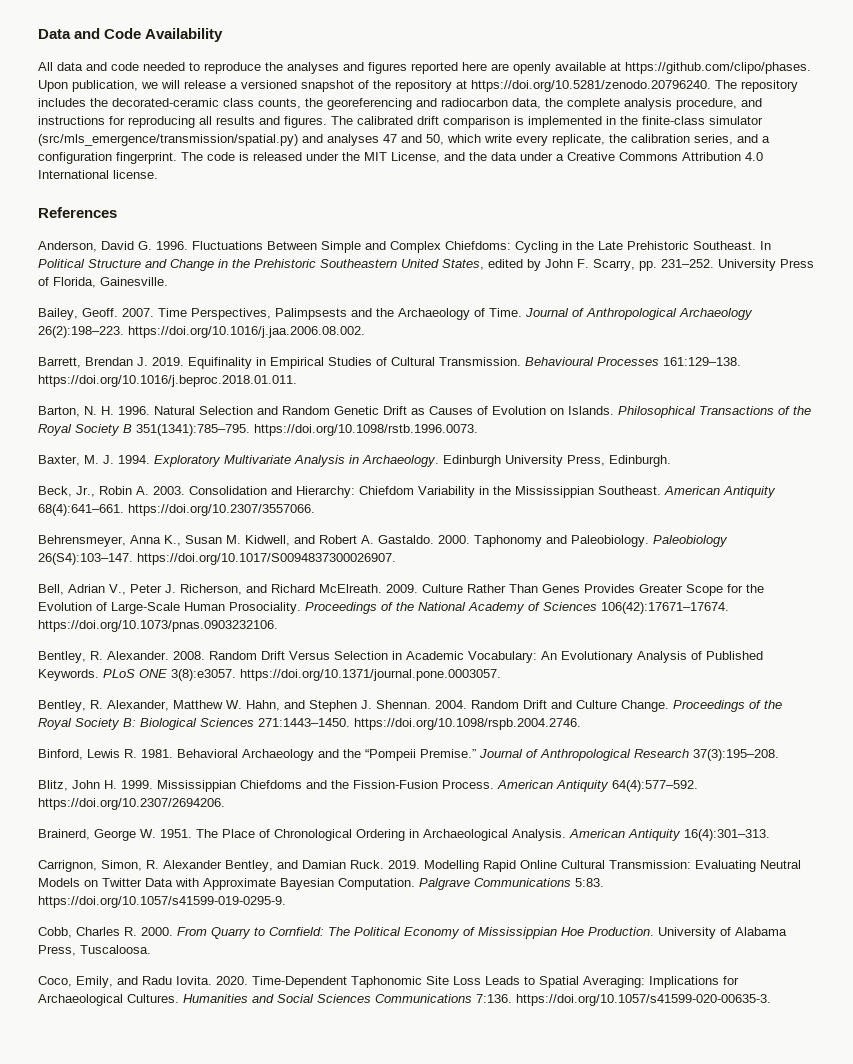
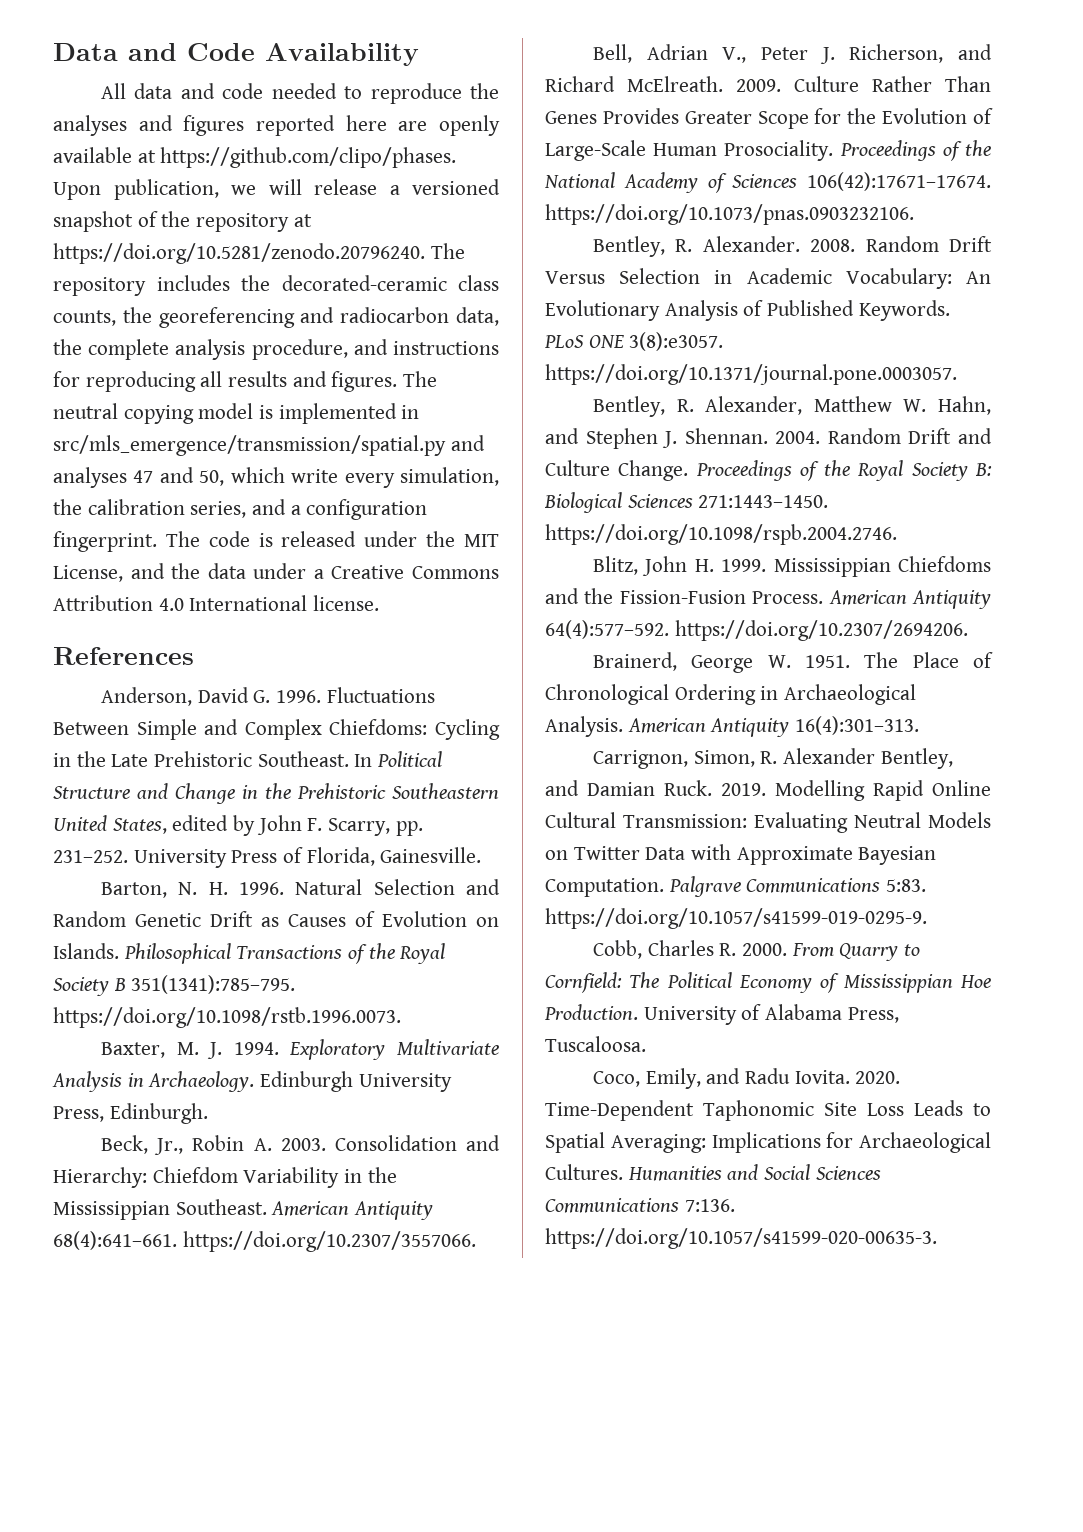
- The calibrated drift comparison is implemented in the finite-class simulator (src/mls_emergence/transmission/spatial.py) and analyses 47 and 50, which write every replicate, the calibration series, and a configuration fingerprint.
+ The neutral copying model is implemented in src/mls_emergence/transmission/spatial.py and analyses 47 and 50, which write every simulation, the calibration series, and a configuration fingerprint.
- Bailey, Geoff. 2007. Time Perspectives, Palimpsests and the Archaeology of Time. Journal of Anthropological Archaeology 26(2):198–223. https://doi.org/10.1016/j.jaa.2006.08.002.
- Barrett, Brendan J. 2019. Equifinality in Empirical Studies of Cultural Transmission. Behavioural Processes 161:129–138. https://doi.org/10.1016/j.beproc.2018.01.011.
- Behrensmeyer, Anna K., Susan M. Kidwell, and Robert A. Gastaldo. 2000. Taphonomy and Paleobiology. Paleobiology 26(S4):103–147. https://doi.org/10.1017/S0094837300026907.
- Binford, Lewis R. 1981. Behavioral Archaeology and the “Pompeii Premise.” Journal of Anthropological Research 37(3):195–208.

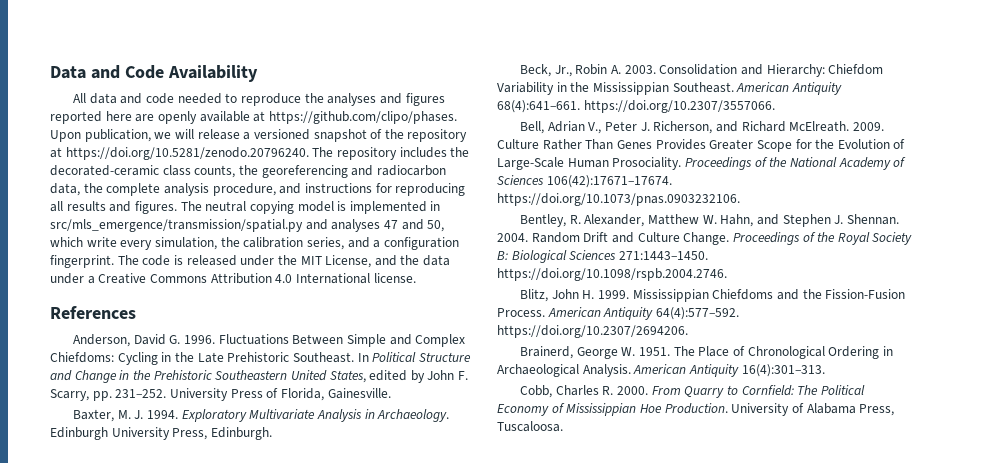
- Barton, N. H. 1996. Natural Selection and Random Genetic Drift as Causes of Evolution on Islands. Philosophical Transactions of the Royal Society B 351(1341):785–795. https://doi.org/10.1098/rstb.1996.0073.
- Bentley, R. Alexander. 2008. Random Drift Versus Selection in Academic Vocabulary: An Evolutionary Analysis of Published Keywords. PLoS ONE 3(8):e3057. https://doi.org/10.1371/journal.pone.0003057.
- Carrignon, Simon, R. Alexander Bentley, and Damian Ruck. 2019. Modelling Rapid Online Cultural Transmission: Evaluating Neutral Models on Twitter Data with Approximate Bayesian Computation. Palgrave Communications 5:83. https://doi.org/10.1057/s41599-019-0295-9.
- Coco, Emily, and Radu Iovita. 2020. Time-Dependent Taphonomic Site Loss Leads to Spatial Averaging: Implications for Archaeological Cultures. Humanities and Social Sciences Communications 7:136. https://doi.org/10.1057/s41599-020-00635-3.

